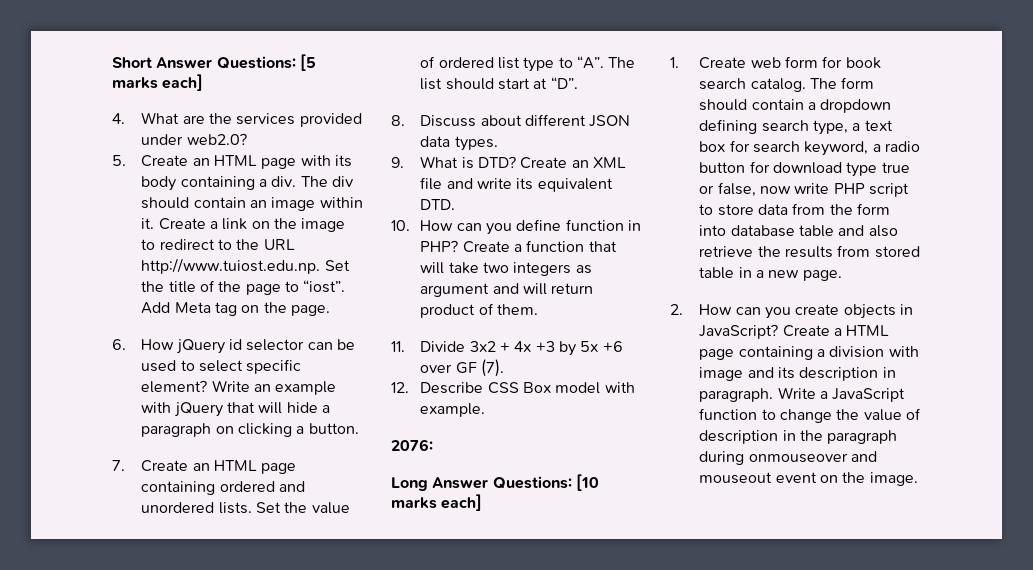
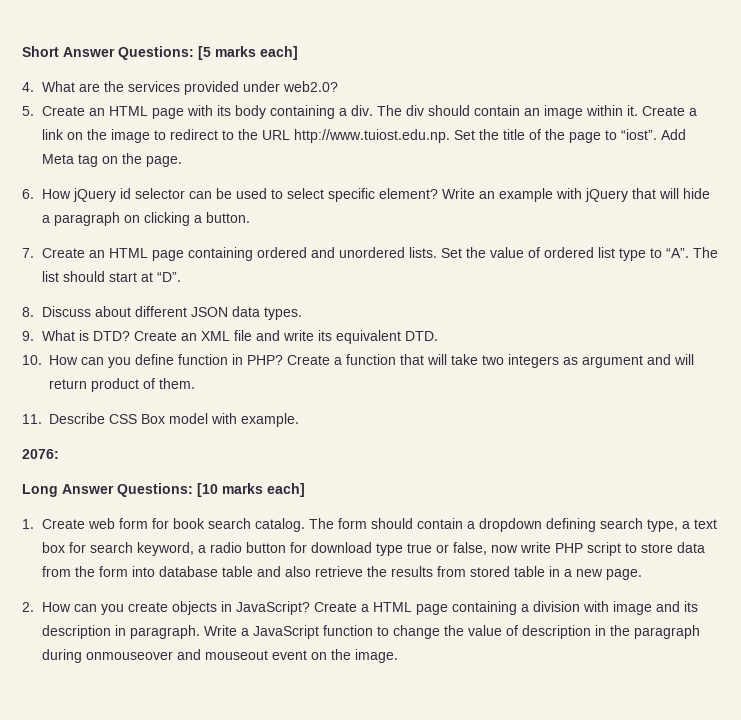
- 11. Divide 3x2 + 4x +3 by 5x +6 over GF (7).
- 12. Describe CSS Box model with example.
+ 11. Describe CSS Box model with example.

